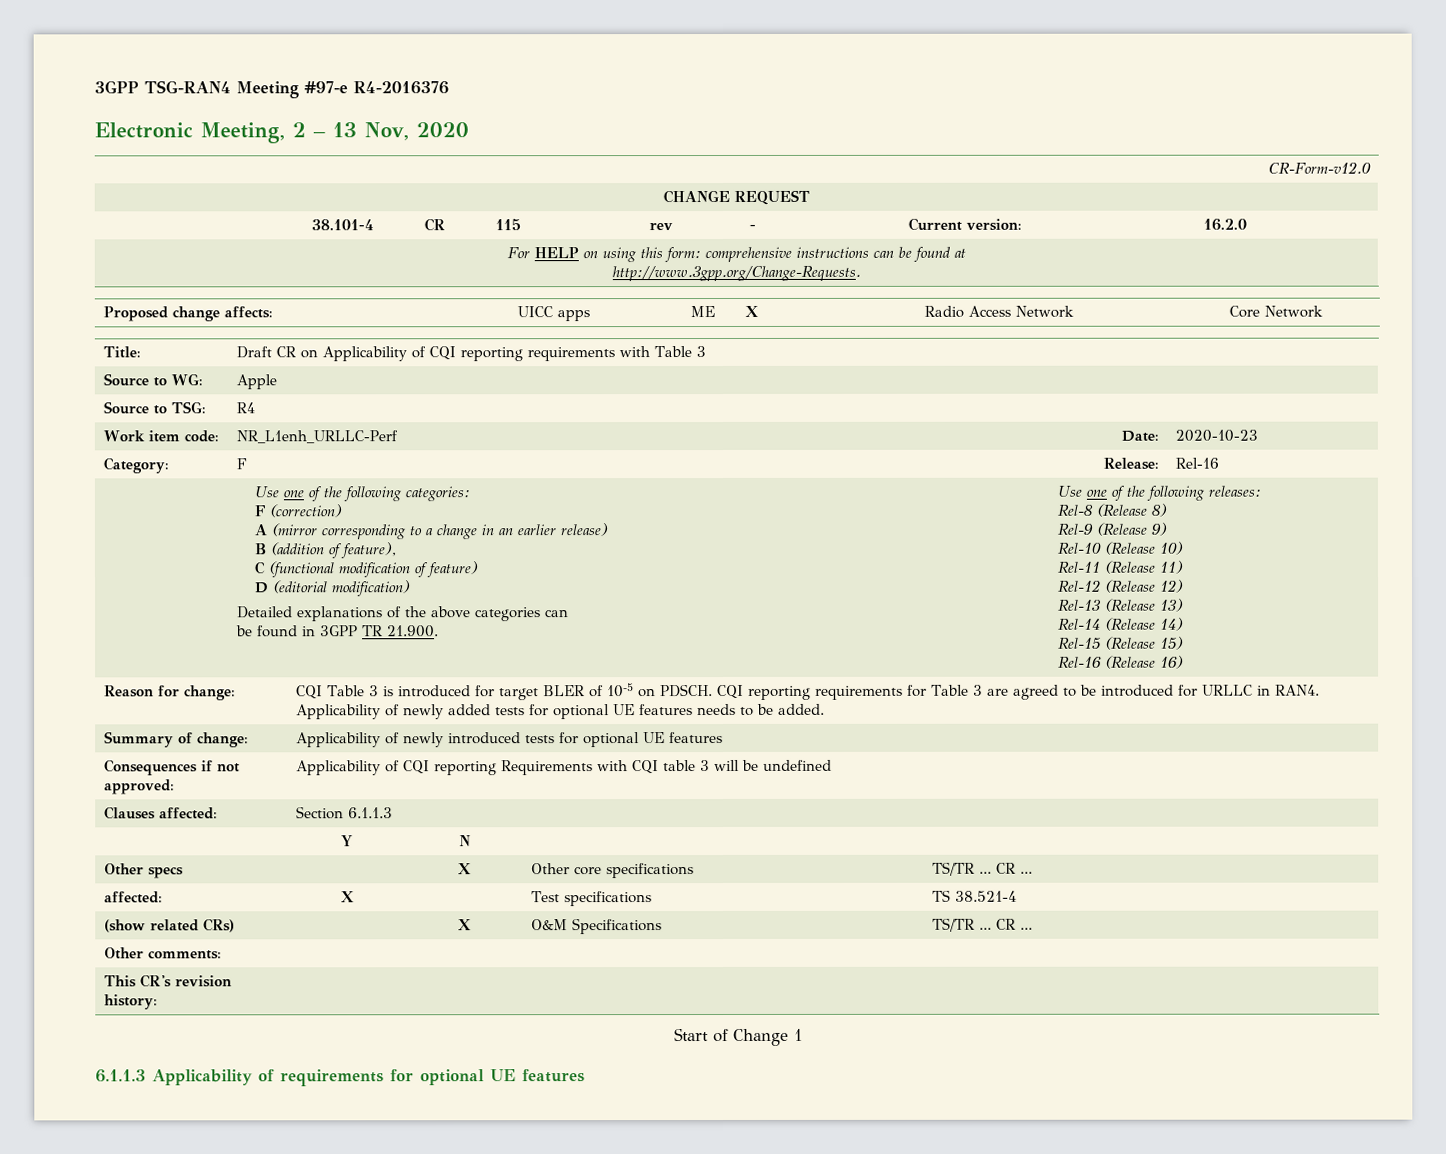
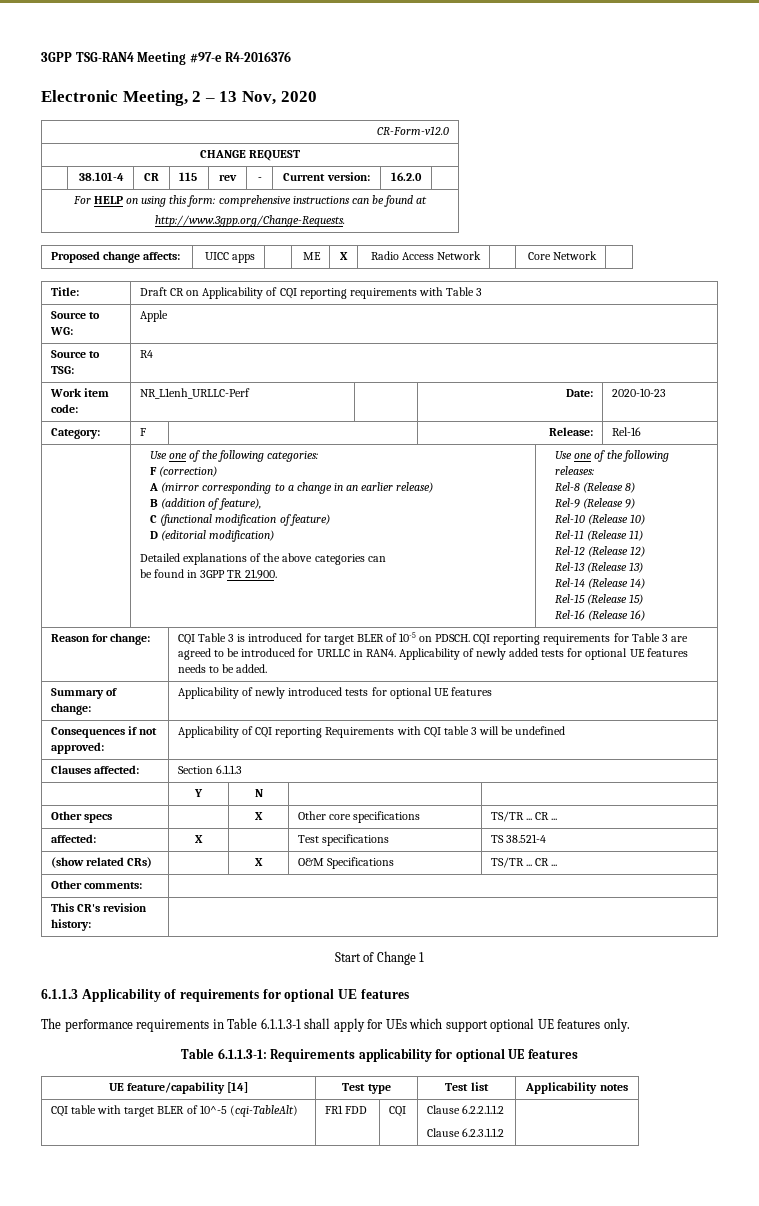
+ The performance requirements in Table 6.1.1.3-1 shall apply for UEs which support optional UE features only.
+ Table 6.1.1.3-1: Requirements applicability for optional UE features
+ UE feature/capability [14] | Test type | Test list | Applicability notes
+ CQI table with target BLER of 10^-5 (cqi-TableAlt) | FR1 FDD | CQI | Clause 6.2.2.1.1.2
+ Clause 6.2.3.1.1.2 |

